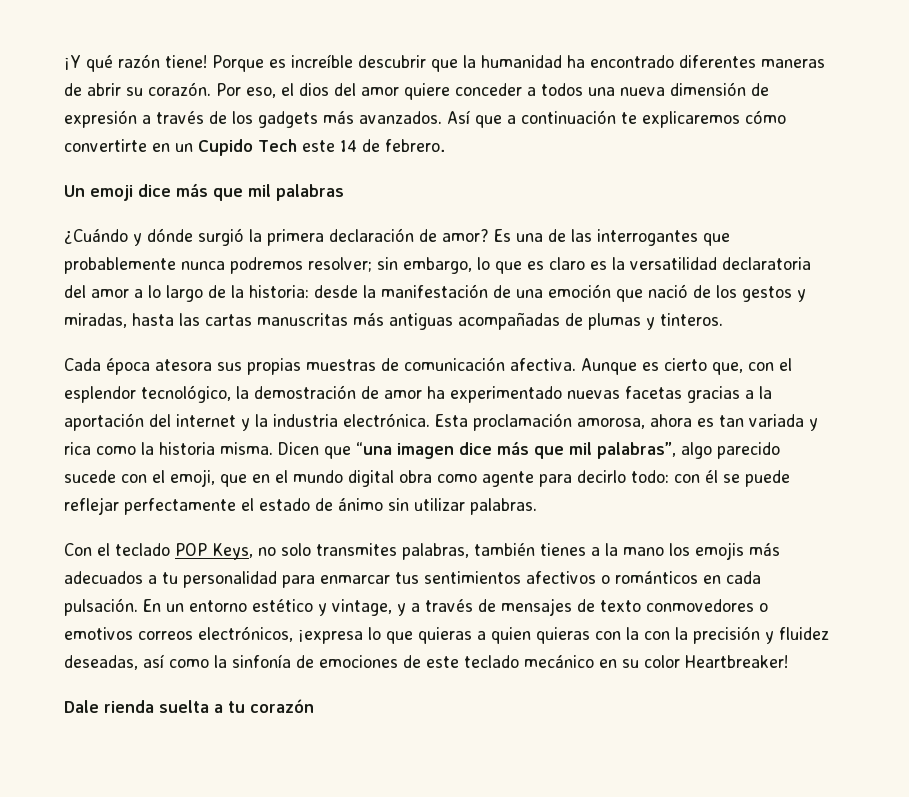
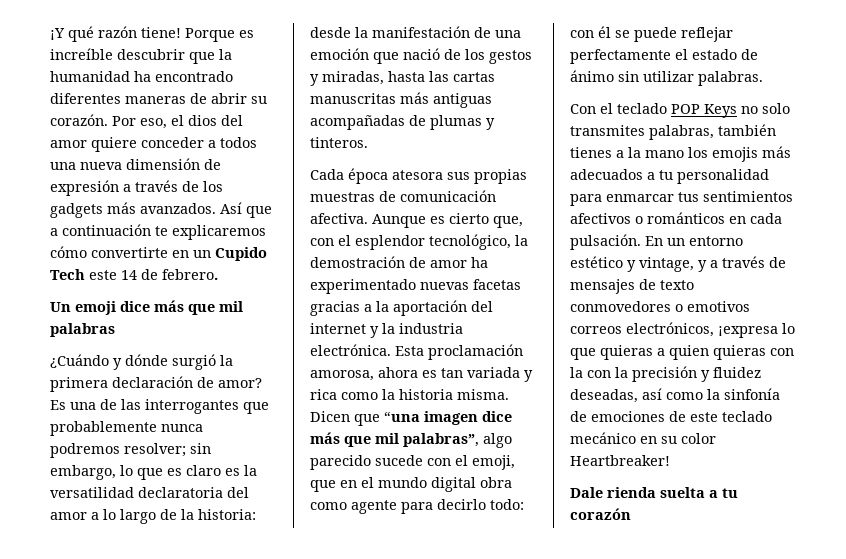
- Con el teclado POP Keys, no solo transmites palabras, también tienes a la mano los emojis más adecuados a tu personalidad para enmarcar tus sentimientos afectivos o románticos en cada pulsación.
+ Con el teclado POP Keys no solo transmites palabras, también tienes a la mano los emojis más adecuados a tu personalidad para enmarcar tus sentimientos afectivos o románticos en cada pulsación.

